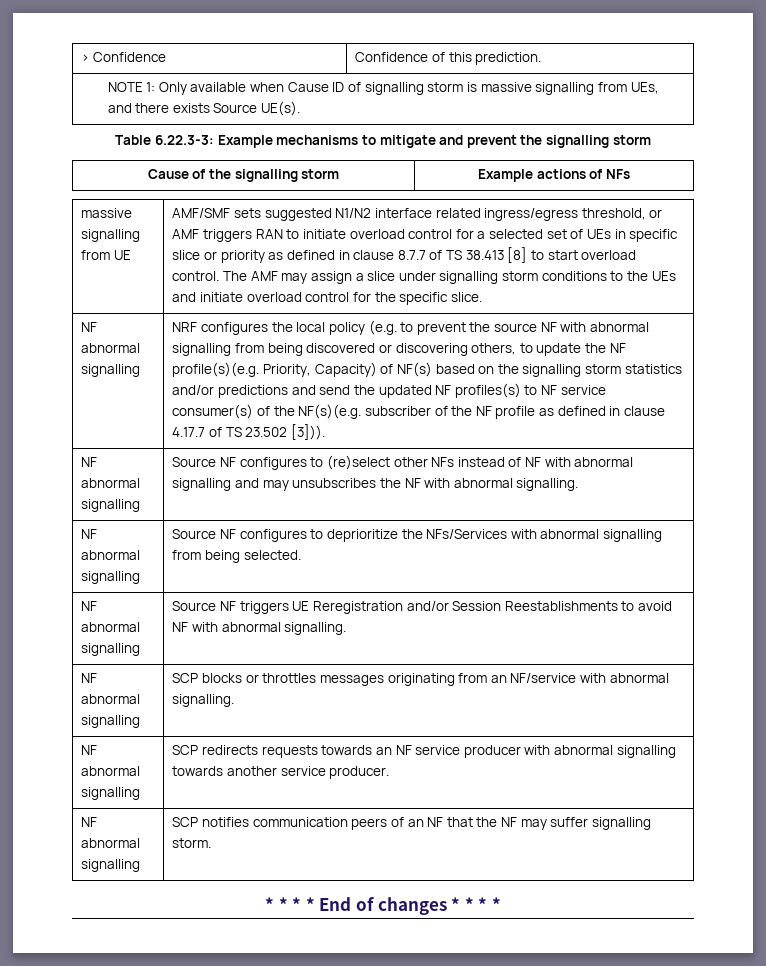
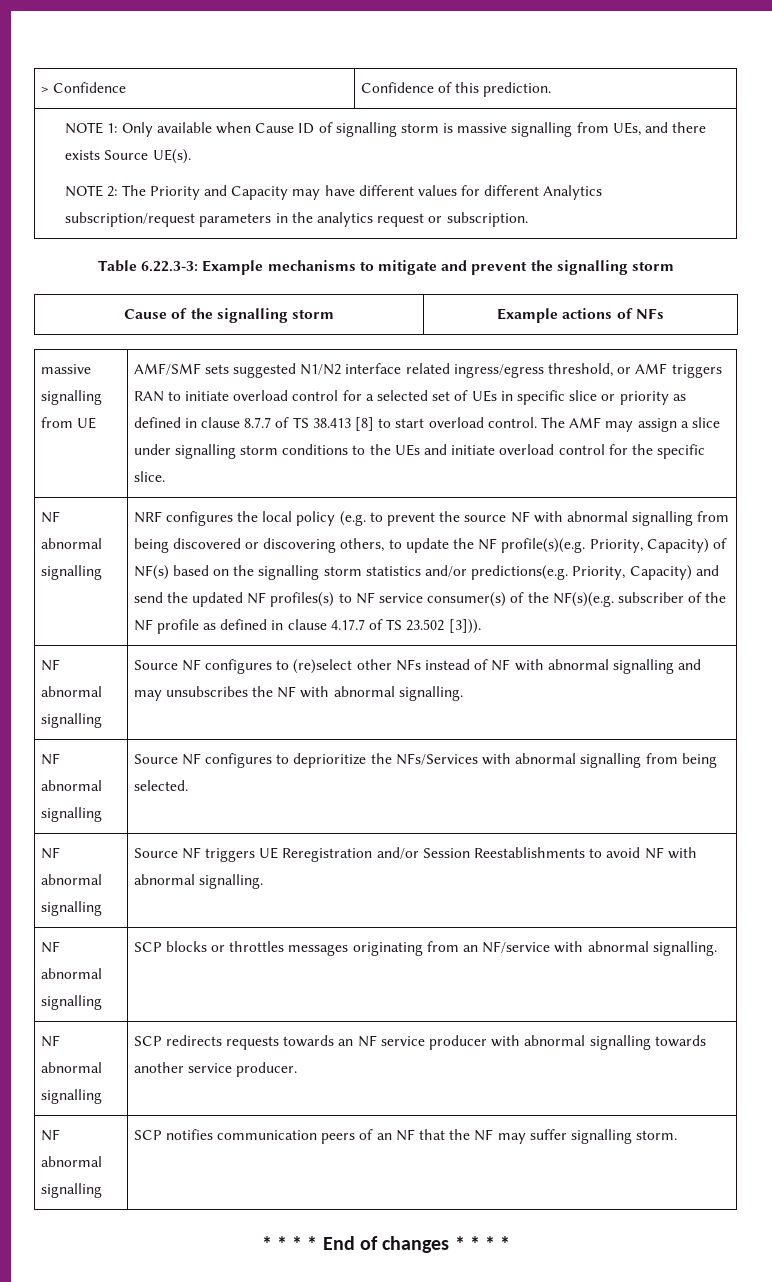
+ NOTE 2: The Priority and Capacity may have different values for different Analytics subscription/request parameters in the analytics request or subscription.
- NRF configures the local policy (e.g. to prevent the source NF with abnormal signalling from being discovered or discovering others, to update the NF profile(s)(e.g. Priority, Capacity) of NF(s) based on the signalling storm statistics and/or predictions and send the updated NF profiles(s) to NF service consumer(s) of the NF(s)(e.g. subscriber of the NF profile as defined in clause 4.17.7 of TS 23.502 [3])).
+ NRF configures the local policy (e.g. to prevent the source NF with abnormal signalling from being discovered or discovering others, to update the NF profile(s)(e.g. Priority, Capacity) of NF(s) based on the signalling storm statistics and/or predictions(e.g. Priority, Capacity) and send the updated NF profiles(s) to NF service consumer(s) of the NF(s)(e.g. subscriber of the NF profile as defined in clause 4.17.7 of TS 23.502 [3])).

